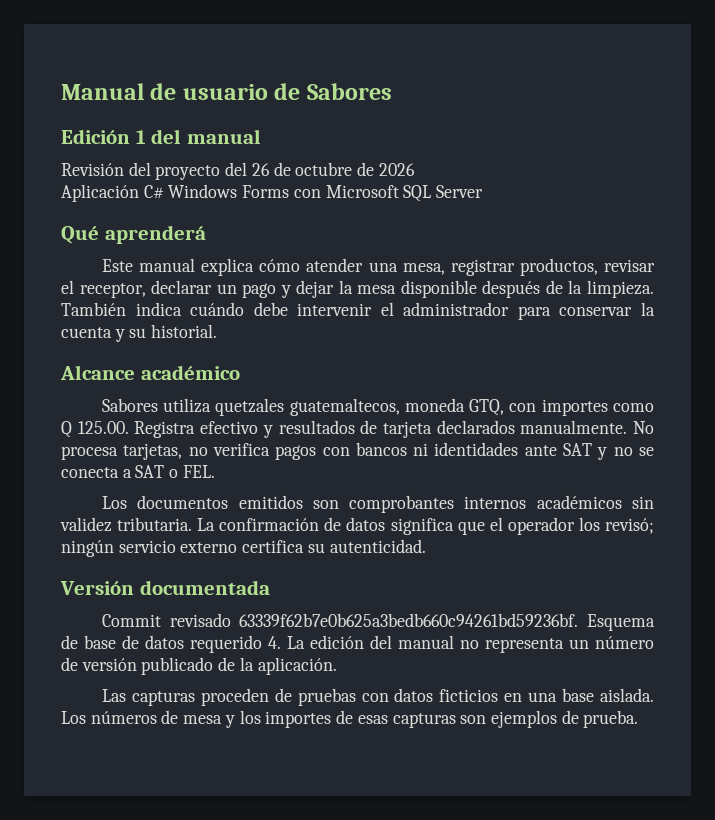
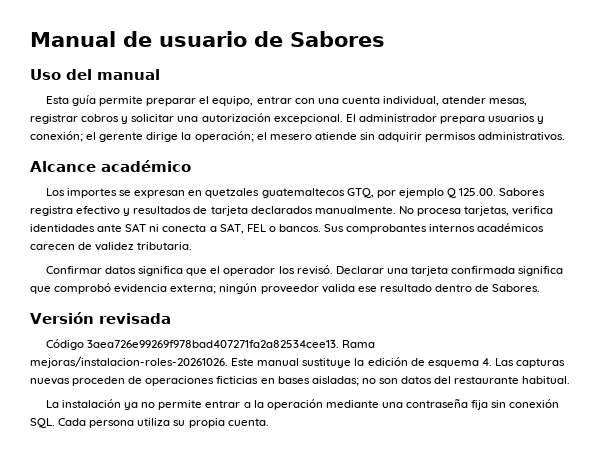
- Edición 1 del manual
+ Uso del manual
- Revisión del proyecto del 26 de octubre de 2026
- Aplicación C# Windows Forms con Microsoft SQL Server
- Qué aprenderá
- Este manual explica cómo atender una mesa, registrar productos, revisar el receptor, declarar un pago y dejar la mesa disponible después de la limpieza. También indica cuándo debe intervenir el administrador para conservar la cuenta y su historial.
+ Esta guía permite preparar el equipo, entrar con una cuenta individual, atender mesas, registrar cobros y solicitar una autorización excepcional. El administrador prepara usuarios y conexión; el gerente dirige la operación; el mesero atiende sin adquirir permisos administrativos.
  Alcance académico
- Sabores utiliza quetzales guatemaltecos, moneda GTQ, con importes como Q 125.00. Registra efectivo y resultados de tarjeta declarados manualmente.
+ Los importes se expresan en quetzales guatemaltecos GTQ, por ejemplo Q 125.00. Sabores registra efectivo y resultados de tarjeta declarados manualmente.
- No procesa tarjetas, no verifica pagos con bancos ni identidades ante SAT y no se conecta a SAT o FEL.
- Los documentos emitidos son comprobantes internos académicos sin validez tributaria. La confirmación de datos significa que el operador los revisó; ningún servicio externo certifica su autenticidad.
- Versión documentada
- Commit revisado 63339f62b7e0b625a3bedb660c94261bd59236bf. Esquema de base de datos requerido 4. La edición del manual no representa un número de versión publicado de la aplicación.
- Las capturas proceden de pruebas con datos ficticios en una base aislada. Los números de mesa y los importes de esas capturas son ejemplos de prueba.
+ No procesa tarjetas, verifica identidades ante SAT ni conecta a SAT, FEL o bancos. Sus comprobantes internos académicos carecen de validez tributaria.
+ Confirmar datos significa que el operador los revisó. Declarar una tarjeta confirmada significa que comprobó evidencia externa; ningún proveedor valida ese resultado dentro de Sabores.
+ Versión revisada
+ Código 3aea726e99269f978bad407271fa2a82534cee13. Rama mejoras/instalacion-roles-20261026. Este manual sustituye la edición de esquema 4. Las capturas nuevas proceden de operaciones ficticias en bases aisladas; no son datos del restaurante habitual.
+ La instalación ya no permite entrar a la operación mediante una contraseña fija sin conexión SQL. Cada persona utiliza su propia cuenta.

